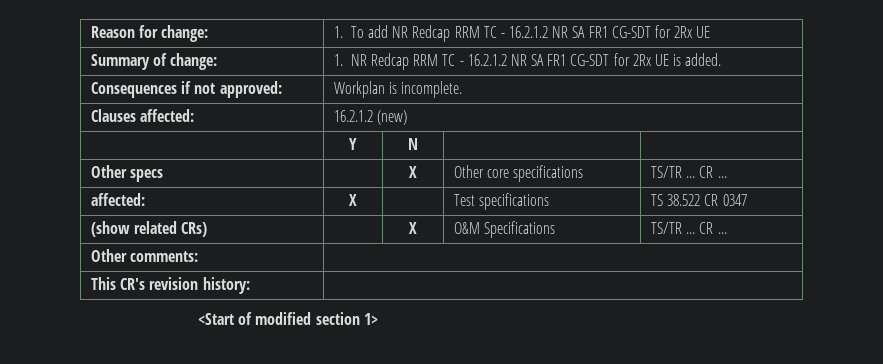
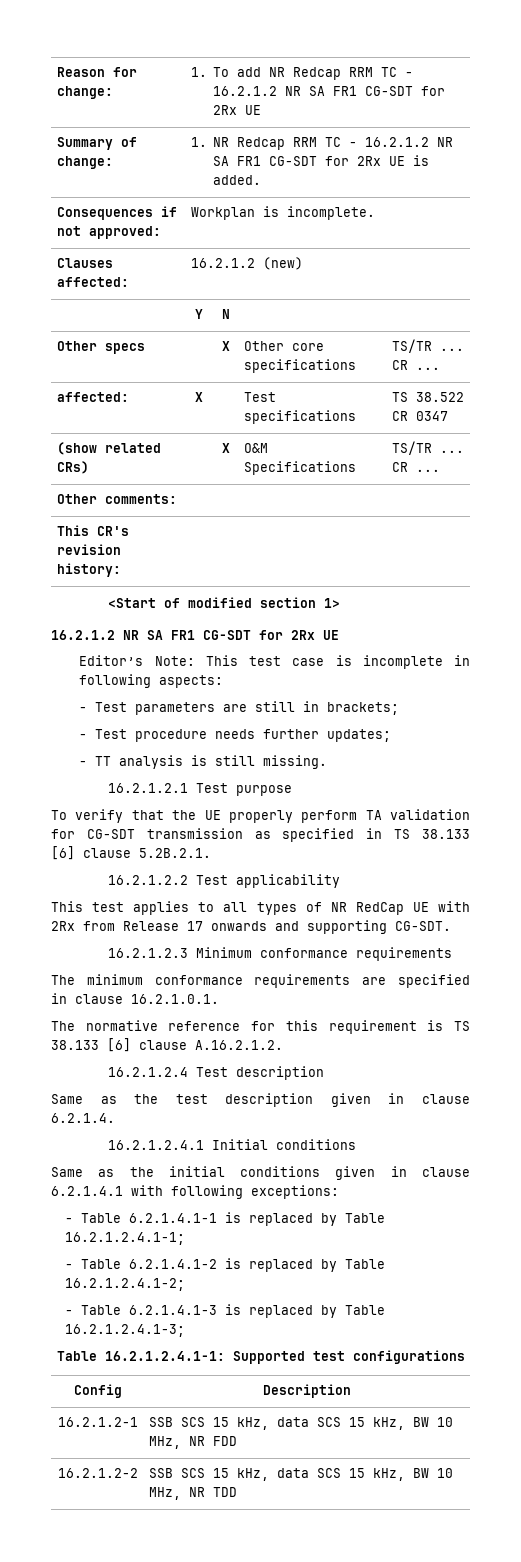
  <Start of modified section 1>
+ 16.2.1.2 NR SA FR1 CG-SDT for 2Rx UE
+ Editor’s Note: This test case is incomplete in following aspects:
+ - Test parameters are still in brackets;
+ - Test procedure needs further updates;
+ - TT analysis is still missing.
+ 16.2.1.2.1 Test purpose
+ To verify that the UE properly perform TA validation for CG-SDT transmission as specified in TS 38.133 [6] clause 5.2B.2.1.
+ 16.2.1.2.2 Test applicability
+ This test applies to all types of NR RedCap UE with 2Rx from Release 17 onwards and supporting CG-SDT.
+ 16.2.1.2.3 Minimum conformance requirements
+ The minimum conformance requirements are specified in clause 16.2.1.0.1.
+ The normative reference for this requirement is TS 38.133 [6] clause A.16.2.1.2.
+ 16.2.1.2.4 Test description
+ Same as the test description given in clause 6.2.1.4.
+ 16.2.1.2.4.1 Initial conditions
+ Same as the initial conditions given in clause 6.2.1.4.1 with following exceptions:
+ - Table 6.2.1.4.1-1 is replaced by Table 16.2.1.2.4.1-1;
+ - Table 6.2.1.4.1-2 is replaced by Table 16.2.1.2.4.1-2;
+ - Table 6.2.1.4.1-3 is replaced by Table 16.2.1.2.4.1-3;
+ Table 16.2.1.2.4.1-1: Supported test configurations
+ Config | Description
+ 16.2.1.2-1 | SSB SCS 15 kHz, data SCS 15 kHz, BW 10 MHz, NR FDD
+ 16.2.1.2-2 | SSB SCS 15 kHz, data SCS 15 kHz, BW 10 MHz, NR TDD

